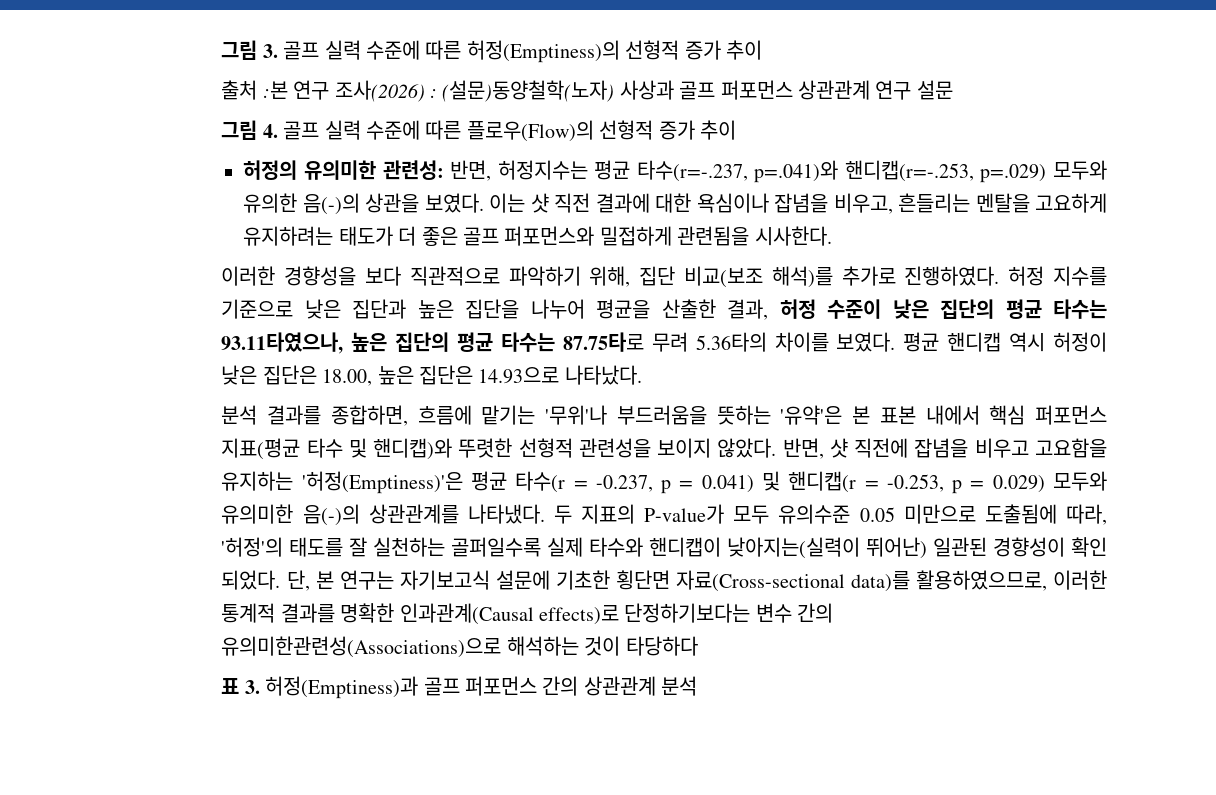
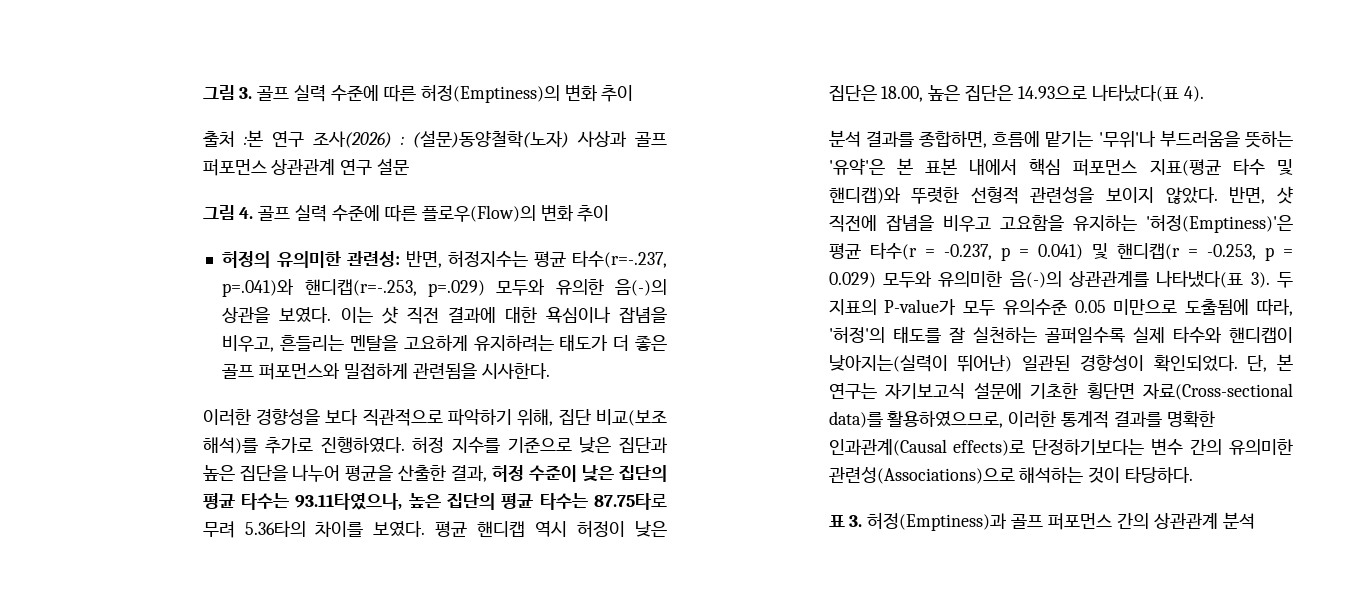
- 그림 3. 골프 실력 수준에 따른 허정(Emptiness)의 선형적 증가 추이
+ 그림 3. 골프 실력 수준에 따른 허정(Emptiness)의 변화 추이
- 그림 4. 골프 실력 수준에 따른 플로우(Flow)의 선형적 증가 추이
+ 그림 4. 골프 실력 수준에 따른 플로우(Flow)의 변화 추이
- 평균 핸디캡 역시 허정이 낮은 집단은 18.00, 높은 집단은 14.93으로 나타났다.
+ 평균 핸디캡 역시 허정이 낮은 집단은 18.00, 높은 집단은 14.93으로 나타났다(표 4).
- 반면, 샷 직전에 잡념을 비우고 고요함을 유지하는 '허정(Emptiness)'은 평균 타수(r = -0.237, p = 0.041) 및 핸디캡(r = -0.253, p = 0.029) 모두와 유의미한 음(-)의 상관관계를 나타냈다.
+ 반면, 샷 직전에 잡념을 비우고 고요함을 유지하는 '허정(Emptiness)'은 평균 타수(r = -0.237, p = 0.041) 및 핸디캡(r = -0.253, p = 0.029) 모두와 유의미한 음(-)의 상관관계를 나타냈다(표 3).
- 두 지표의 P-value가 모두 유의수준 0.05 미만으로 도출됨에 따라, '허정'의 태도를 잘 실천하는 골퍼일수록 실제 타수와 핸디캡이 낮아지는(실력이 뛰어난) 일관된 경향성이 확인 되었다.
+ 두 지표의 P-value가 모두 유의수준 0.05 미만으로 도출됨에 따라, '허정'의 태도를 잘 실천하는 골퍼일수록 실제 타수와 핸디캡이 낮아지는(실력이 뛰어난) 일관된 경향성이 확인되었다.
- 단, 본 연구는 자기보고식 설문에 기초한 횡단면 자료(Cross-sectional data)를 활용하였으므로, 이러한 통계적 결과를 명확한 인과관계(Causal effects)로 단정하기보다는 변수 간의 유의미한관련성(Associations)으로 해석하는 것이 타당하다
+ 단, 본 연구는 자기보고식 설문에 기초한 횡단면 자료(Cross-sectional data)를 활용하였으므로, 이러한 통계적 결과를 명확한 인과관계(Causal effects)로 단정하기보다는 변수 간의 유의미한 관련성(Associations)으로 해석하는 것이 타당하다.

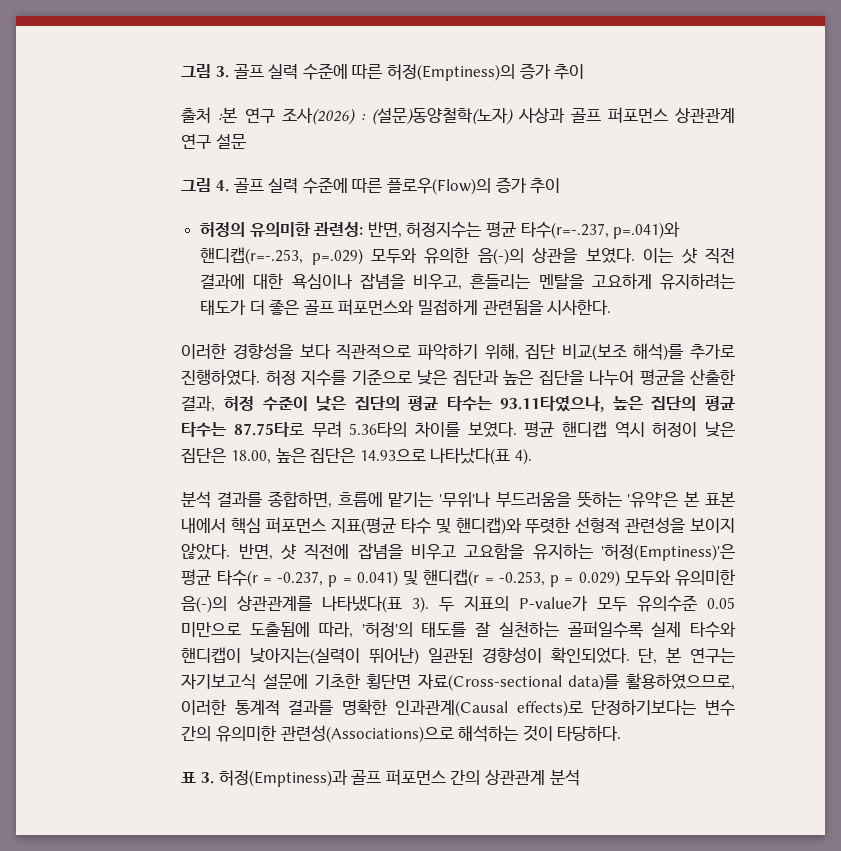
- 그림 3. 골프 실력 수준에 따른 허정(Emptiness)의 변화 추이
+ 그림 3. 골프 실력 수준에 따른 허정(Emptiness)의 증가 추이
- 그림 4. 골프 실력 수준에 따른 플로우(Flow)의 변화 추이
+ 그림 4. 골프 실력 수준에 따른 플로우(Flow)의 증가 추이

